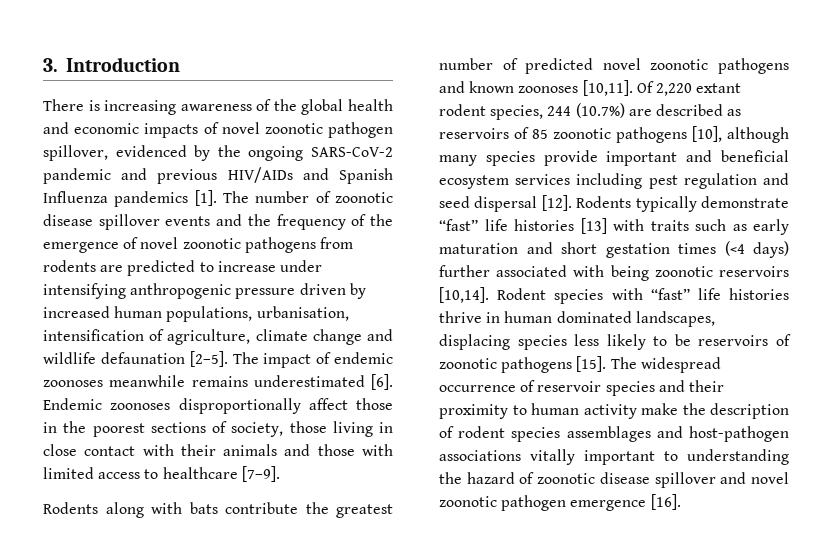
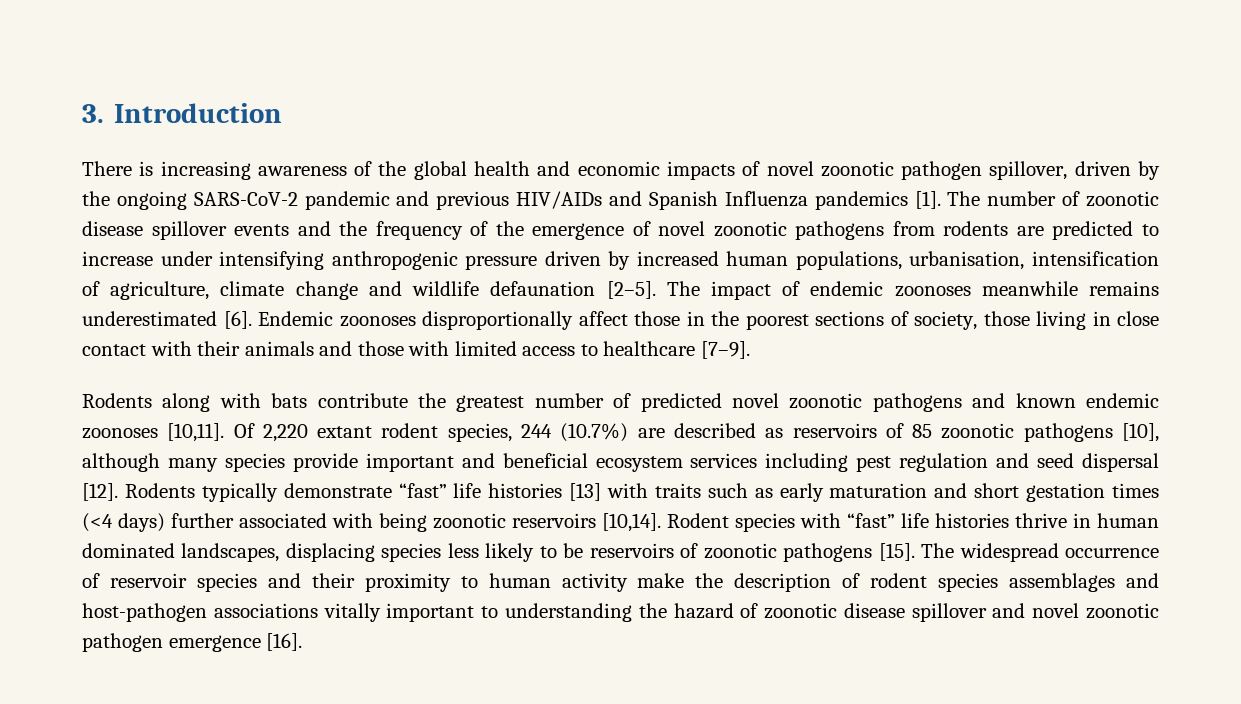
- There is increasing awareness of the global health and economic impacts of novel zoonotic pathogen spillover, evidenced by the ongoing SARS-CoV-2 pandemic and previous HIV/AIDs and Spanish Influenza pandemics [1].
+ There is increasing awareness of the global health and economic impacts of novel zoonotic pathogen spillover, driven by the ongoing SARS-CoV-2 pandemic and previous HIV/AIDs and Spanish Influenza pandemics [1].
- Rodents along with bats contribute the greatest number of predicted novel zoonotic pathogens and known zoonoses [10,11].
+ Rodents along with bats contribute the greatest number of predicted novel zoonotic pathogens and known endemic zoonoses [10,11].

